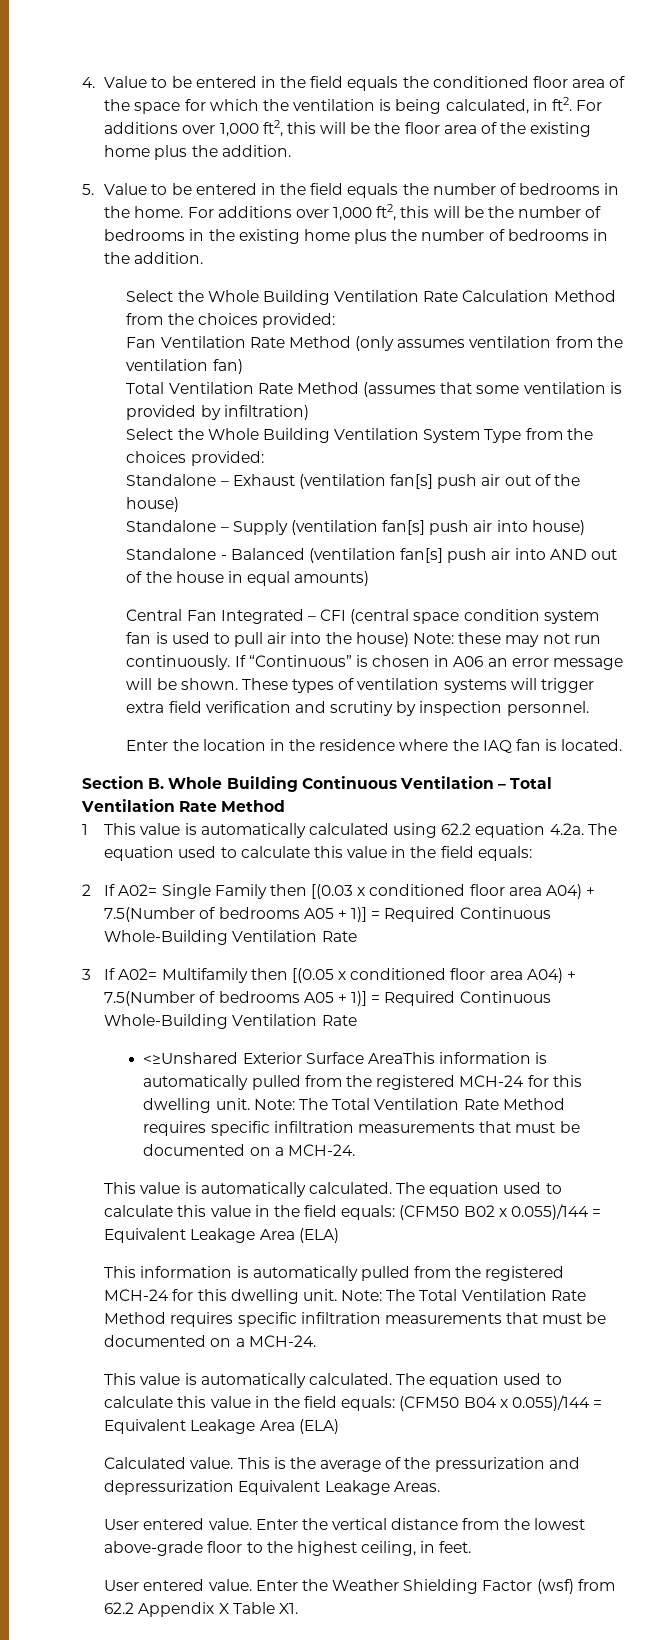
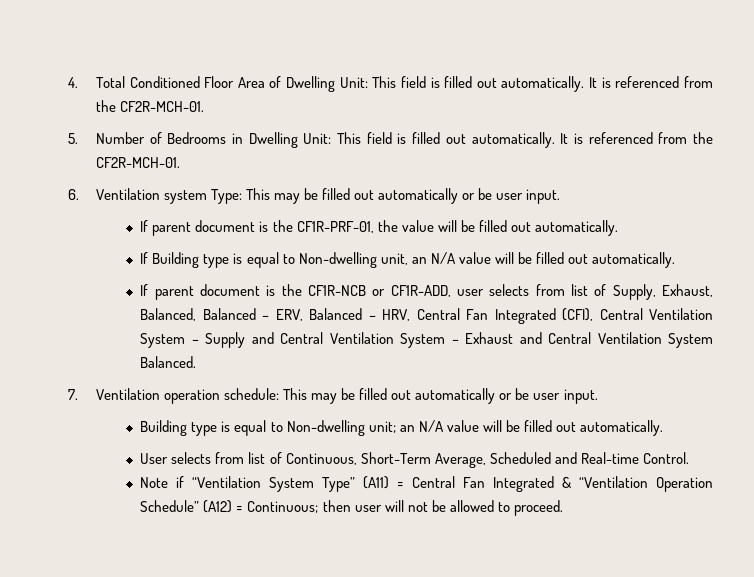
- 4. Value to be entered in the field equals the conditioned floor area of the space for which the ventilation is being calculated, in ft2. For additions over 1,000 ft2, this will be the floor area of the existing home plus the addition.
- 5. Value to be entered in the field equals the number of bedrooms in the home. For additions over 1,000 ft2, this will be the number of bedrooms in the existing home plus the number of bedrooms in the addition.
- Select the Whole Building Ventilation Rate Calculation Method from the choices provided:
- Fan Ventilation Rate Method (only assumes ventilation from the ventilation fan)
- Total Ventilation Rate Method (assumes that some ventilation is provided by infiltration)
- Select the Whole Building Ventilation System Type from the choices provided:
- Standalone – Exhaust (ventilation fan[s] push air out of the house)
- Standalone – Supply (ventilation fan[s] push air into house)
- Standalone - Balanced (ventilation fan[s] push air into AND out of the house in equal amounts)
- Central Fan Integrated – CFI (central space condition system fan is used to pull air into the house) Note: these may not run continuously. If “Continuous” is chosen in A06 an error message will be shown. These types of ventilation systems will trigger extra field verification and scrutiny by inspection personnel.
- Enter the location in the residence where the IAQ fan is located.
- Section B. Whole Building Continuous Ventilation – Total Ventilation Rate Method
- 1 This value is automatically calculated using 62.2 equation 4.2a. The equation used to calculate this value in the field equals:
- 2 If A02= Single Family then [(0.03 x conditioned floor area A04) + 7.5(Number of bedrooms A05 + 1)] = Required Continuous Whole-Building Ventilation Rate
- 3 If A02= Multifamily then [(0.05 x conditioned floor area A04) + 7.5(Number of bedrooms A05 + 1)] = Required Continuous Whole-Building Ventilation Rate
- <≥Unshared Exterior Surface AreaThis information is automatically pulled from the registered MCH-24 for this dwelling unit. Note: The Total Ventilation Rate Method requires specific infiltration measurements that must be documented on a MCH-24.
- This value is automatically calculated. The equation used to calculate this value in the field equals: (CFM50 B02 x 0.055)/144 = Equivalent Leakage Area (ELA)
- This information is automatically pulled from the registered MCH-24 for this dwelling unit. Note: The Total Ventilation Rate Method requires specific infiltration measurements that must be documented on a MCH-24.
- This value is automatically calculated. The equation used to calculate this value in the field equals: (CFM50 B04 x 0.055)/144 = Equivalent Leakage Area (ELA)
- Calculated value. This is the average of the pressurization and depressurization Equivalent Leakage Areas.
- User entered value. Enter the vertical distance from the lowest above-grade floor to the highest ceiling, in feet.
- User entered value. Enter the Weather Shielding Factor (wsf) from 62.2 Appendix X Table X1.
+ 4. Total Conditioned Floor Area of Dwelling Unit: This field is filled out automatically. It is referenced from the CF2R-MCH-01.
+ 5. Number of Bedrooms in Dwelling Unit: This field is filled out automatically. It is referenced from the CF2R-MCH-01.
+ 6. Ventilation system Type: This may be filled out automatically or be user input.
+ If parent document is the CF1R-PRF-01, the value will be filled out automatically.
+ If Building type is equal to Non-dwelling unit, an N/A value will be filled out automatically.
+ If parent document is the CF1R-NCB or CF1R-ADD, user selects from list of Supply, Exhaust, Balanced, Balanced – ERV, Balanced – HRV, Central Fan Integrated (CFI), Central Ventilation System – Supply and Central Ventilation System – Exhaust and Central Ventilation System Balanced.
+ 7. Ventilation operation schedule: This may be filled out automatically or be user input.
+ Building type is equal to Non-dwelling unit; an N/A value will be filled out automatically.
+ User selects from list of Continuous, Short-Term Average, Scheduled and Real-time Control.
+ Note if “Ventilation System Type” (A11) = Central Fan Integrated & “Ventilation Operation Schedule” (A12) = Continuous; then user will not be allowed to proceed.

